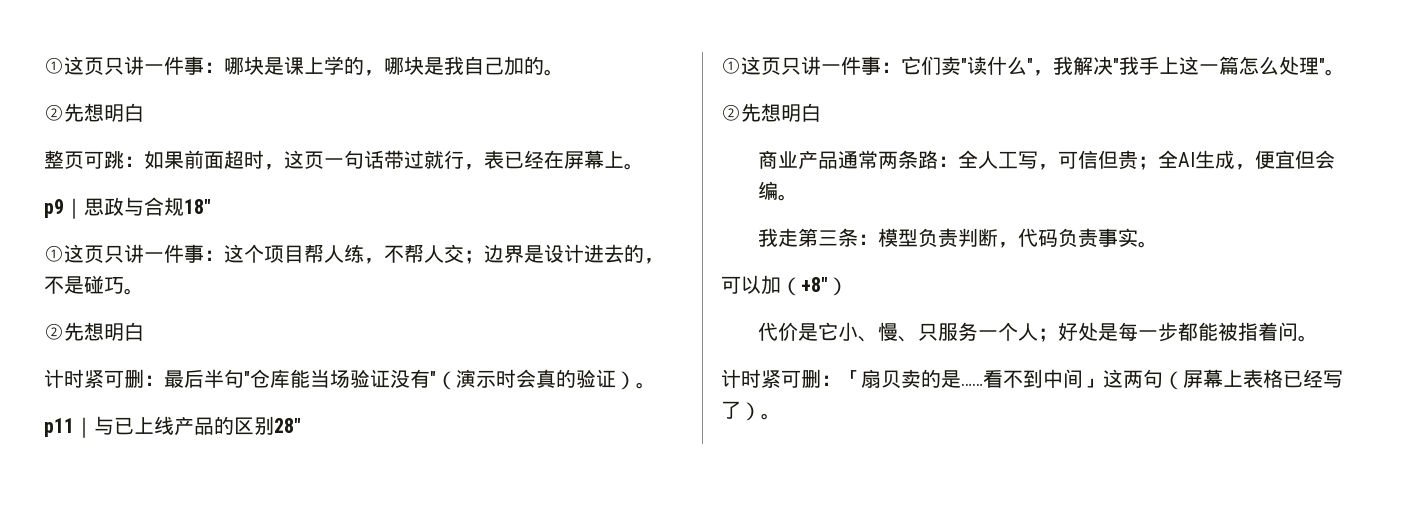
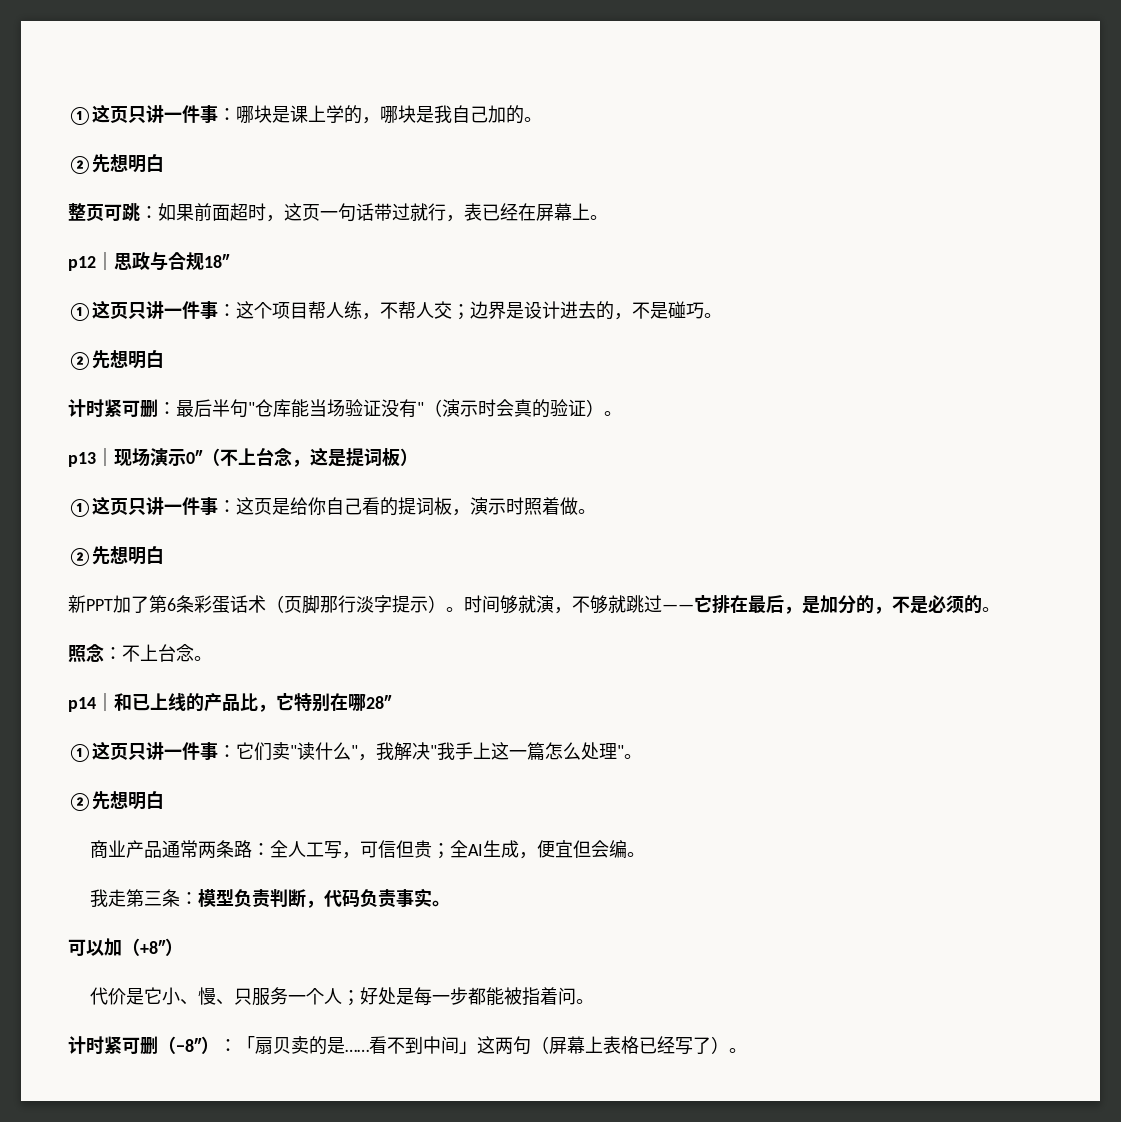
- p9｜思政与合规18″
+ p12｜思政与合规18″
- p11｜与已上线产品的区别28″
+ p13｜现场演示0″（不上台念，这是提词板）
+ ①这页只讲一件事：这页是给你自己看的提词板，演示时照着做。
+ ②先想明白
+ 新PPT加了第6条彩蛋话术（页脚那行淡字提示）。时间够就演，不够就跳过——它排在最后，是加分的，不是必须的。
+ 照念：不上台念。
+ p14｜和已上线的产品比，它特别在哪28″
- 计时紧可删：「扇贝卖的是……
+ 计时紧可删（−8″）：「扇贝卖的是……

